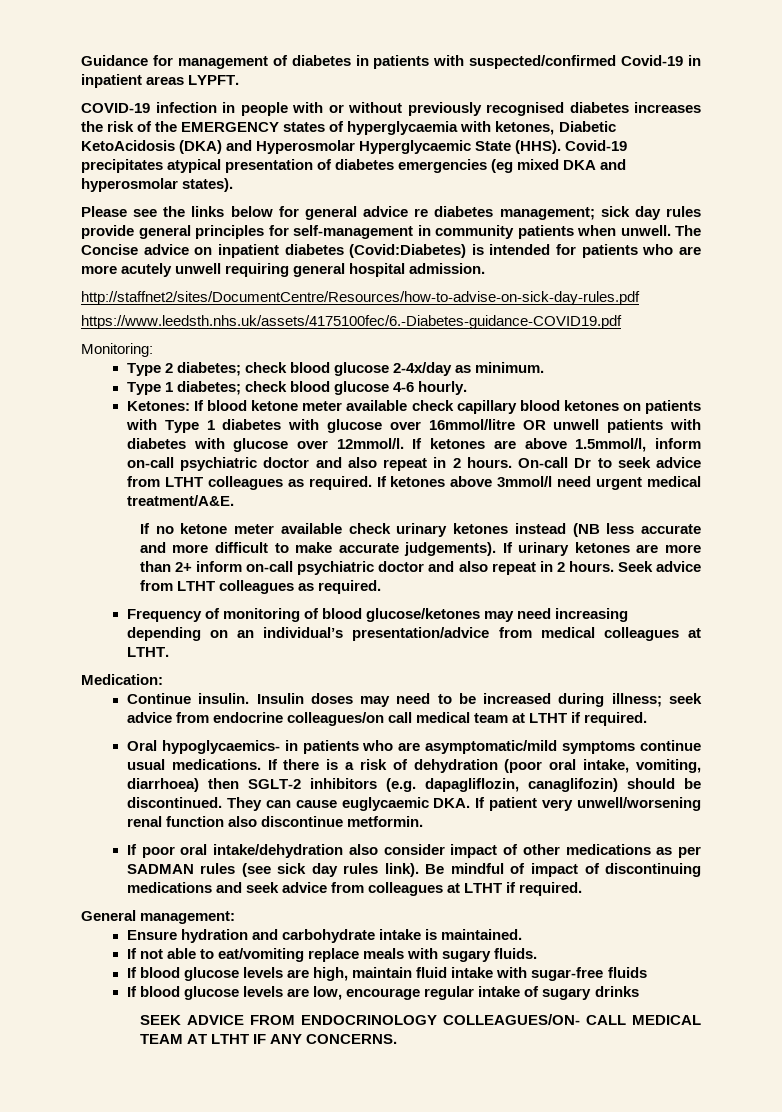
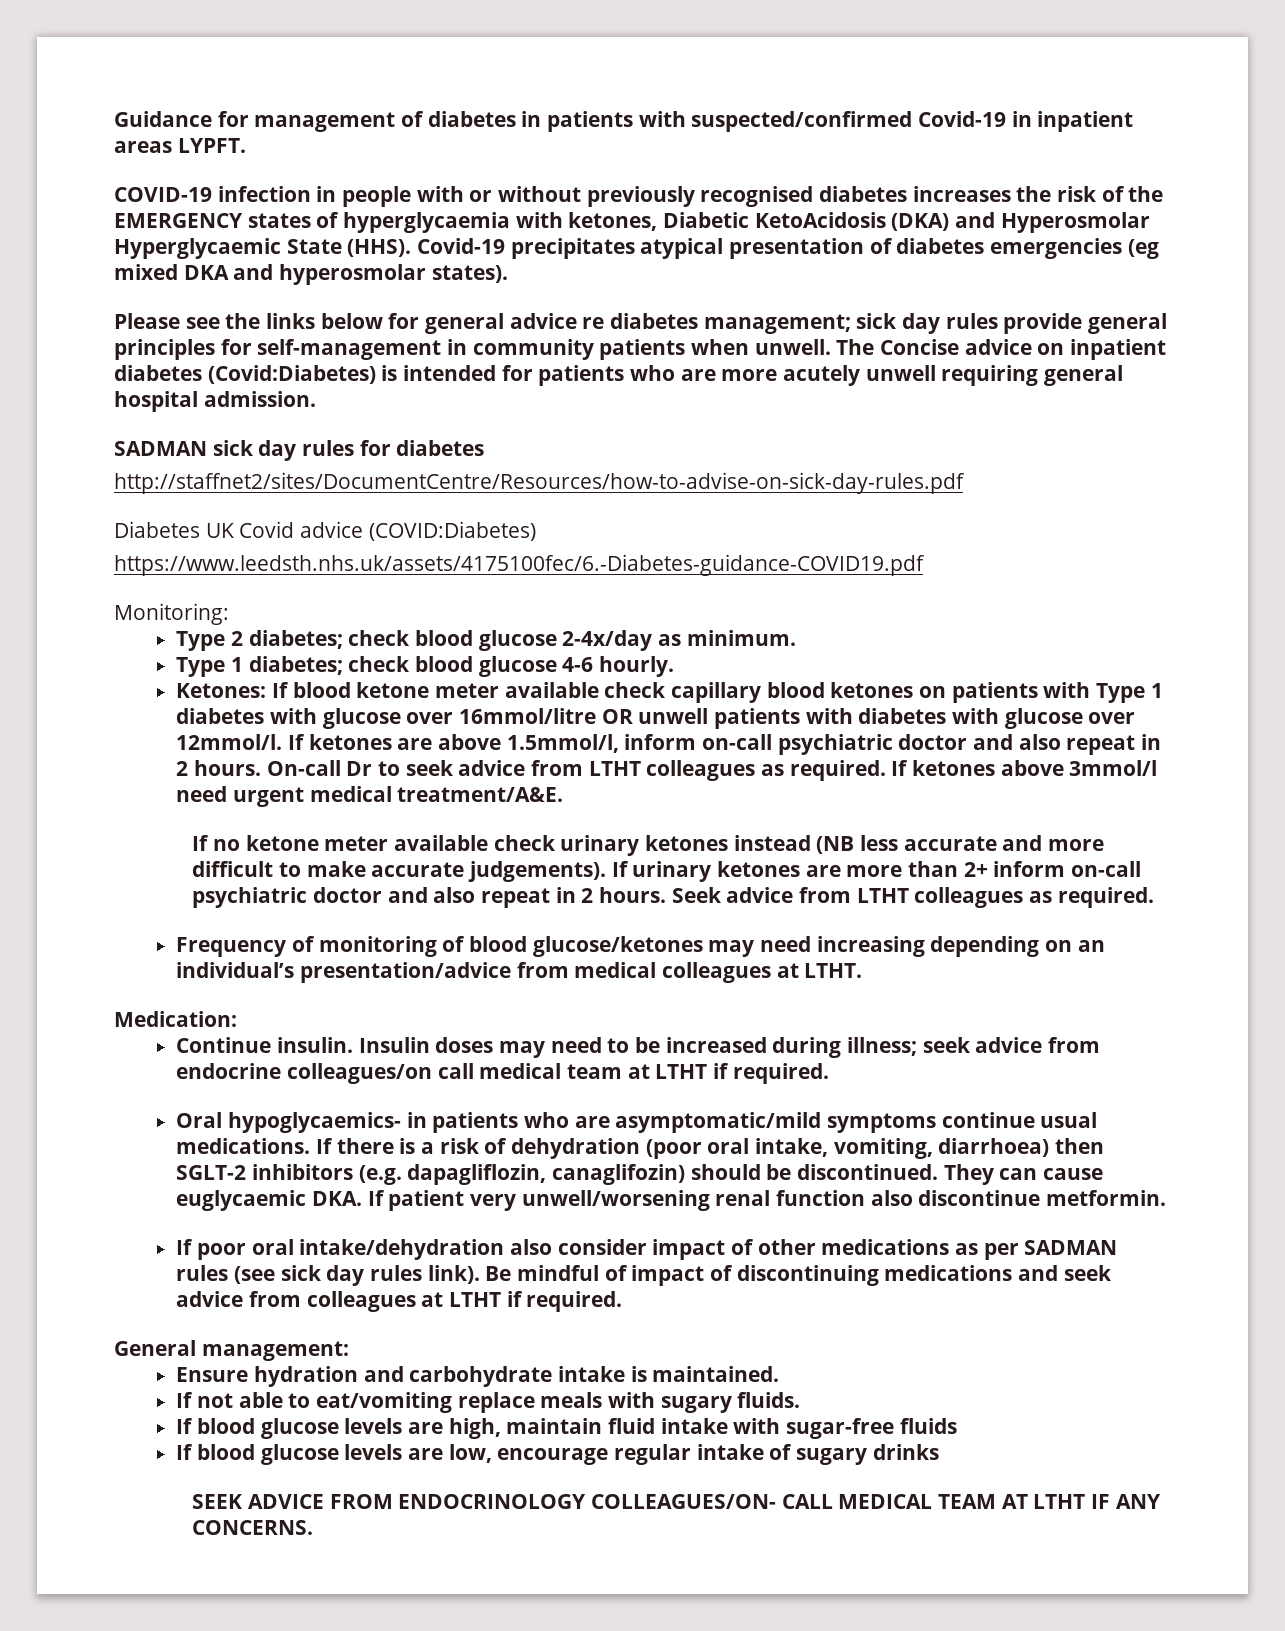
+ SADMAN sick day rules for diabetes
  http://staffnet2/sites/DocumentCentre/Resources/how-to-advise-on-sick-day-rules.pdf
+ Diabetes UK Covid advice (COVID:Diabetes)

